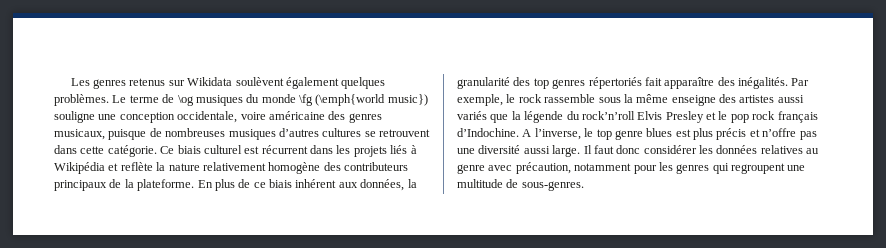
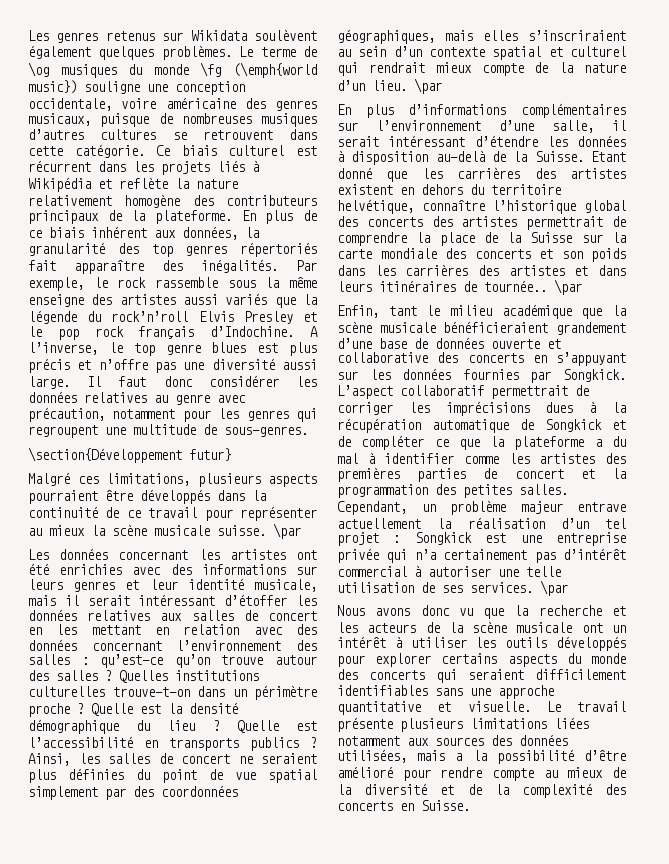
+ \section{Développement futur}
+ Malgré ces limitations, plusieurs aspects pourraient être développés dans la continuité de ce travail pour représenter au mieux la scène musicale suisse. \par
+ Les données concernant les artistes ont été enrichies avec des informations sur leurs genres et leur identité musicale, mais il serait intéressant d’étoffer les données relatives aux salles de concert en les mettant en relation avec des données concernant l’environnement des salles : qu’est-ce qu’on trouve autour des salles ? Quelles institutions culturelles trouve-t-on dans un périmètre proche ? Quelle est la densité démographique du lieu ? Quelle est l’accessibilité en transports publics ? Ainsi, les salles de concert ne seraient plus définies du point de vue spatial simplement par des coordonnées géographiques, mais elles s’inscriraient au sein d’un contexte spatial et culturel qui rendrait mieux compte de la nature d’un lieu. \par
+ En plus d’informations complémentaires sur l’environnement d’une salle, il serait intéressant d’étendre les données à disposition au-delà de la Suisse. Etant donné que les carrières des artistes existent en dehors du territoire helvétique, connaître l’historique global des concerts des artistes permettrait de comprendre la place de la Suisse sur la carte mondiale des concerts et son poids dans les carrières des artistes et dans leurs itinéraires de tournée.. \par
+ Enfin, tant le milieu académique que la scène musicale bénéficieraient grandement d’une base de données ouverte et collaborative des concerts en s’appuyant sur les données fournies par Songkick. L’aspect collaboratif permettrait de corriger les imprécisions dues à la récupération automatique de Songkick et de compléter ce que la plateforme a du mal à identifier comme les artistes des premières parties de concert et la programmation des petites salles. Cependant, un problème majeur entrave actuellement la réalisation d’un tel projet : Songkick est une entreprise privée qui n’a certainement pas d’intérêt commercial à autoriser une telle utilisation de ses services. \par
+ Nous avons donc vu que la recherche et les acteurs de la scène musicale ont un intérêt à utiliser les outils développés pour explorer certains aspects du monde des concerts qui seraient difficilement identifiables sans une approche quantitative et visuelle. Le travail présente plusieurs limitations liées notamment aux sources des données utilisées, mais a la possibilité d’être amélioré pour rendre compte au mieux de la diversité et de la complexité des concerts en Suisse.

